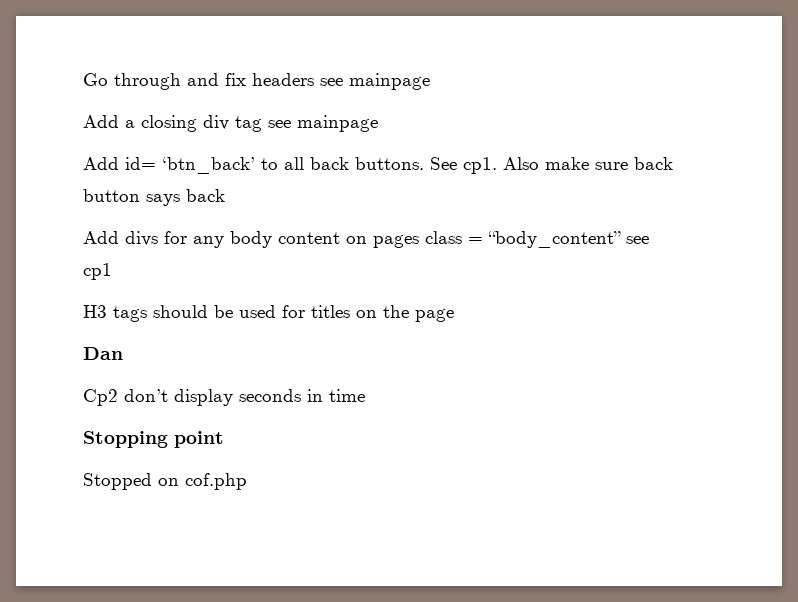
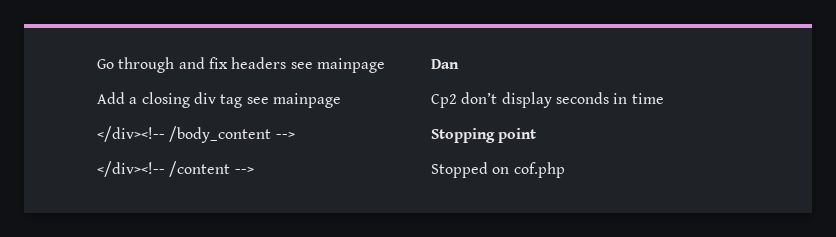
- Add id= ‘btn_back’ to all back buttons. See cp1. Also make sure back button says back
- Add divs for any body content on pages class = “body_content” see cp1
- H3 tags should be used for titles on the page
+ </div><!-- /body_content -->
+ </div><!-- /content -->

